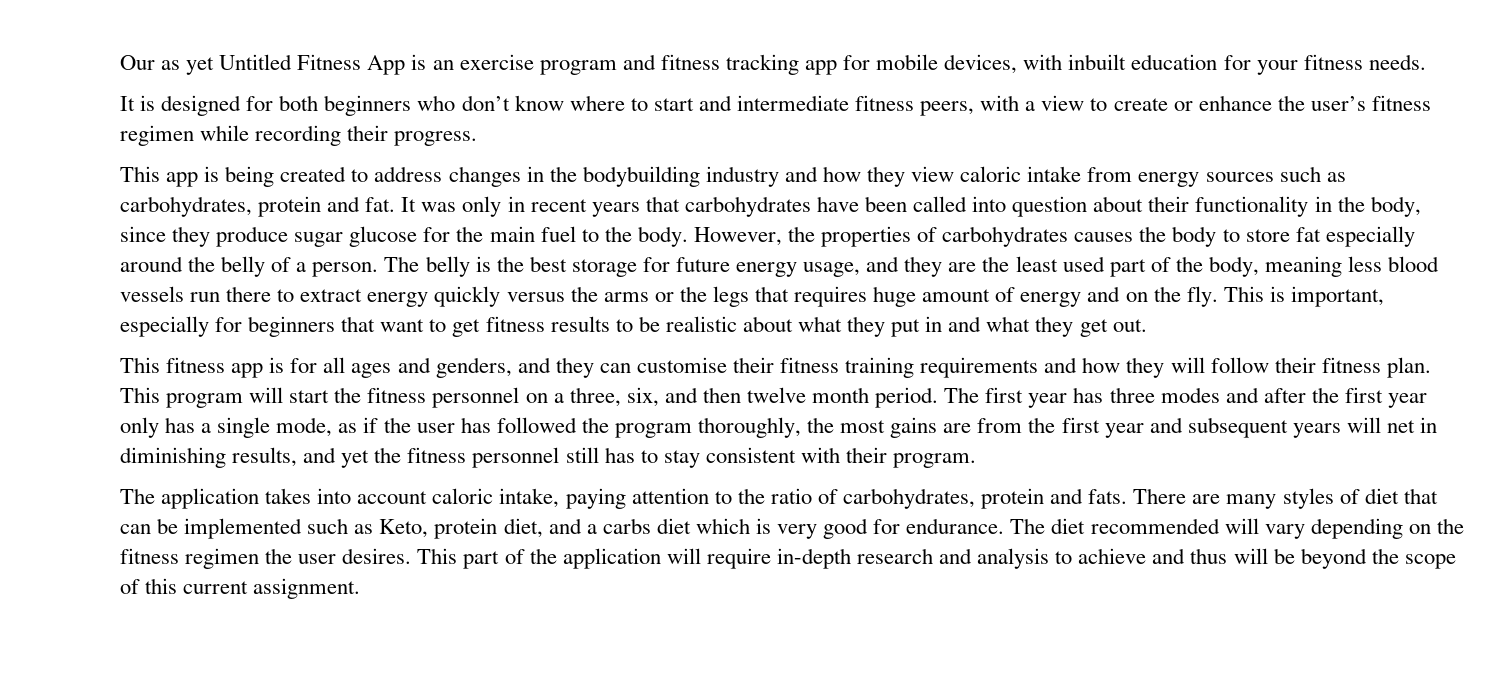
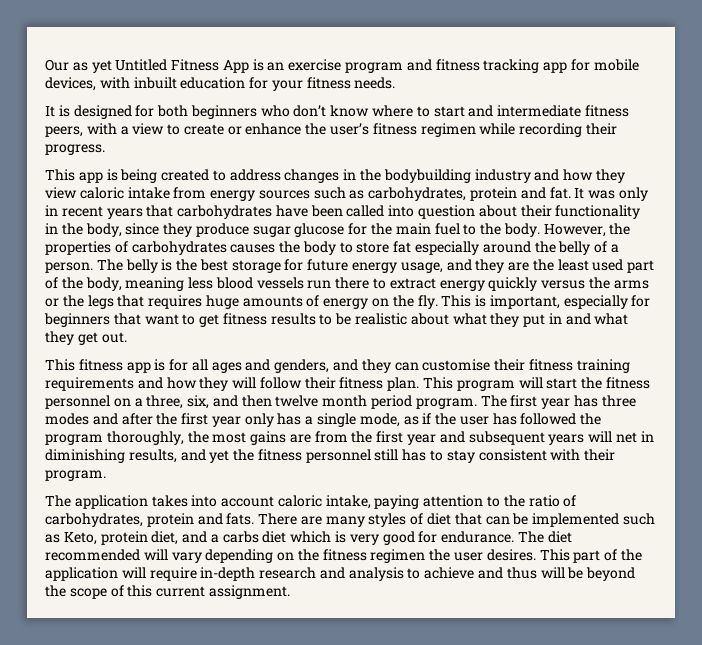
- The belly is the best storage for future energy usage, and they are the least used part of the body, meaning less blood vessels run there to extract energy quickly versus the arms or the legs that requires huge amount of energy and on the fly.
+ The belly is the best storage for future energy usage, and they are the least used part of the body, meaning less blood vessels run there to extract energy quickly versus the arms or the legs that requires huge amounts of energy on the fly.
- This program will start the fitness personnel on a three, six, and then twelve month period.
+ This program will start the fitness personnel on a three, six, and then twelve month period program.

